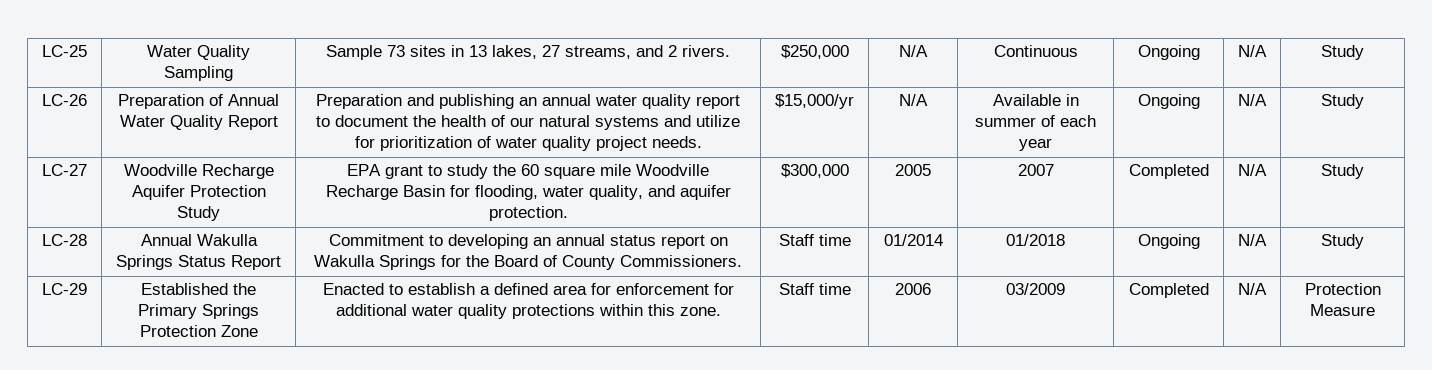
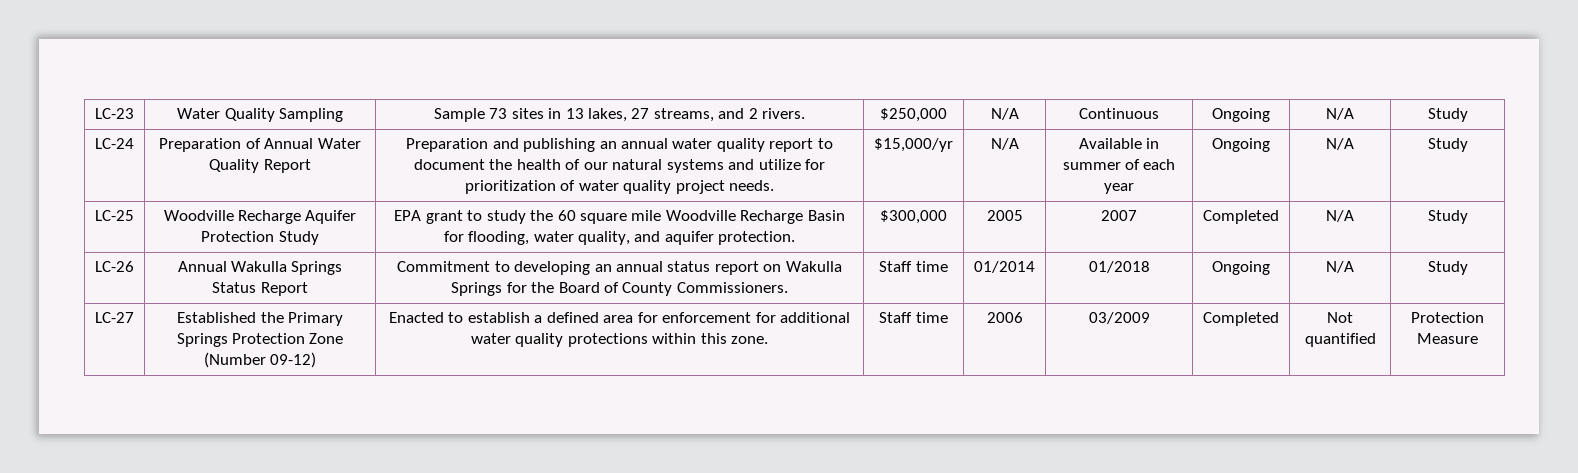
- LC-25 | Water Quality Sampling | Sample 73 sites in 13 lakes, 27 streams, and 2 rivers. | $250,000 | N/A | Continuous | Ongoing | N/A | Study
+ LC-23 | Water Quality Sampling | Sample 73 sites in 13 lakes, 27 streams, and 2 rivers. | $250,000 | N/A | Continuous | Ongoing | N/A | Study
- LC-26
+ LC-24
- LC-27 | Woodville Recharge Aquifer Protection Study | EPA grant to study the 60 square mile Woodville Recharge Basin for flooding, water quality, and aquifer protection. | $300,000 | 2005 | 2007 | Completed | N/A | Study
+ LC-25 | Woodville Recharge Aquifer Protection Study | EPA grant to study the 60 square mile Woodville Recharge Basin for flooding, water quality, and aquifer protection. | $300,000 | 2005 | 2007 | Completed | N/A | Study
- LC-28 | Annual Wakulla Springs Status Report | Commitment to developing an annual status report on Wakulla Springs for the Board of County Commissioners. | Staff time | 01/2014 | 01/2018 | Ongoing | N/A | Study
+ LC-26 | Annual Wakulla Springs Status Report | Commitment to developing an annual status report on Wakulla Springs for the Board of County Commissioners. | Staff time | 01/2014 | 01/2018 | Ongoing | N/A | Study
- LC-29 | Established the Primary Springs Protection Zone | Enacted to establish a defined area for enforcement for additional water quality protections within this zone. | Staff time | 2006 | 03/2009 | Completed | N/A | Protection Measure
+ LC-27 | Established the Primary Springs Protection Zone (Number 09-12) | Enacted to establish a defined area for enforcement for additional water quality protections within this zone. | Staff time | 2006 | 03/2009 | Completed | Not quantified | Protection Measure

